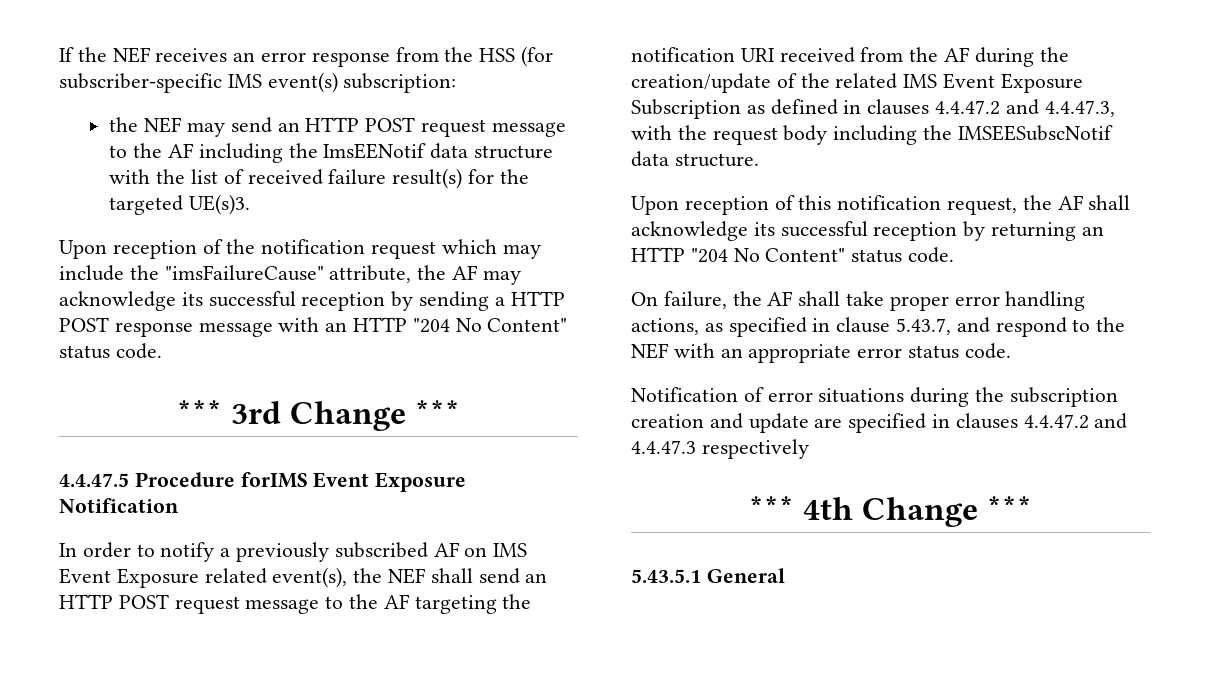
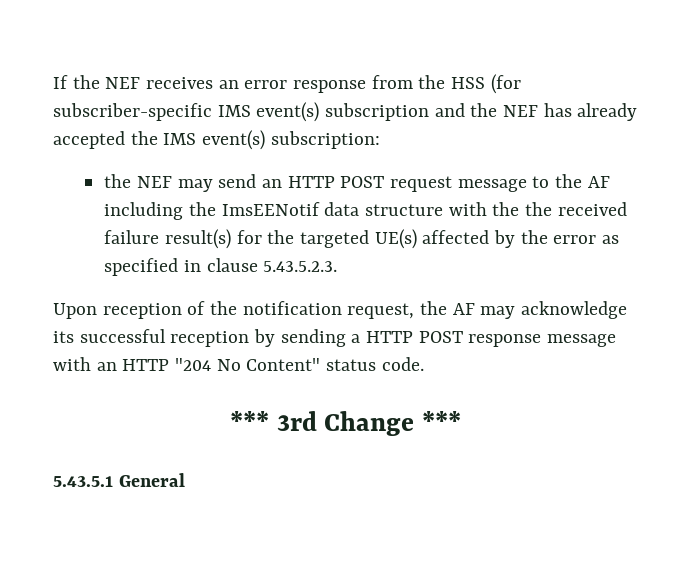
- If the NEF receives an error response from the HSS (for subscriber-specific IMS event(s) subscription:
+ If the NEF receives an error response from the HSS (for subscriber-specific IMS event(s) subscription and the NEF has already accepted the IMS event(s) subscription:
- the NEF may send an HTTP POST request message to the AF including the ImsEENotif data structure with the list of received failure result(s) for the targeted UE(s)3.
+ the NEF may send an HTTP POST request message to the AF including the ImsEENotif data structure with the the received failure result(s) for the targeted UE(s) affected by the error as specified in clause 5.43.5.2.3.
- Upon reception of the notification request which may include the "imsFailureCause" attribute, the AF may acknowledge its successful reception by sending a HTTP POST response message with an HTTP "204 No Content" status code.
+ Upon reception of the notification request, the AF may acknowledge its successful reception by sending a HTTP POST response message with an HTTP "204 No Content" status code.
- 4.4.47.5 Procedure forIMS Event Exposure Notification
- In order to notify a previously subscribed AF on IMS Event Exposure related event(s), the NEF shall send an HTTP POST request message to the AF targeting the notification URI received from the AF during the creation/update of the related IMS Event Exposure Subscription as defined in clauses 4.4.47.2 and 4.4.47.3, with the request body including the IMSEESubscNotif data structure.
- Upon reception of this notification request, the AF shall acknowledge its successful reception by returning an HTTP "204 No Content" status code.
- On failure, the AF shall take proper error handling actions, as specified in clause 5.43.7, and respond to the NEF with an appropriate error status code.
- Notification of error situations during the subscription creation and update are specified in clauses 4.4.47.2 and 4.4.47.3 respectively
- *** 4th Change ***

